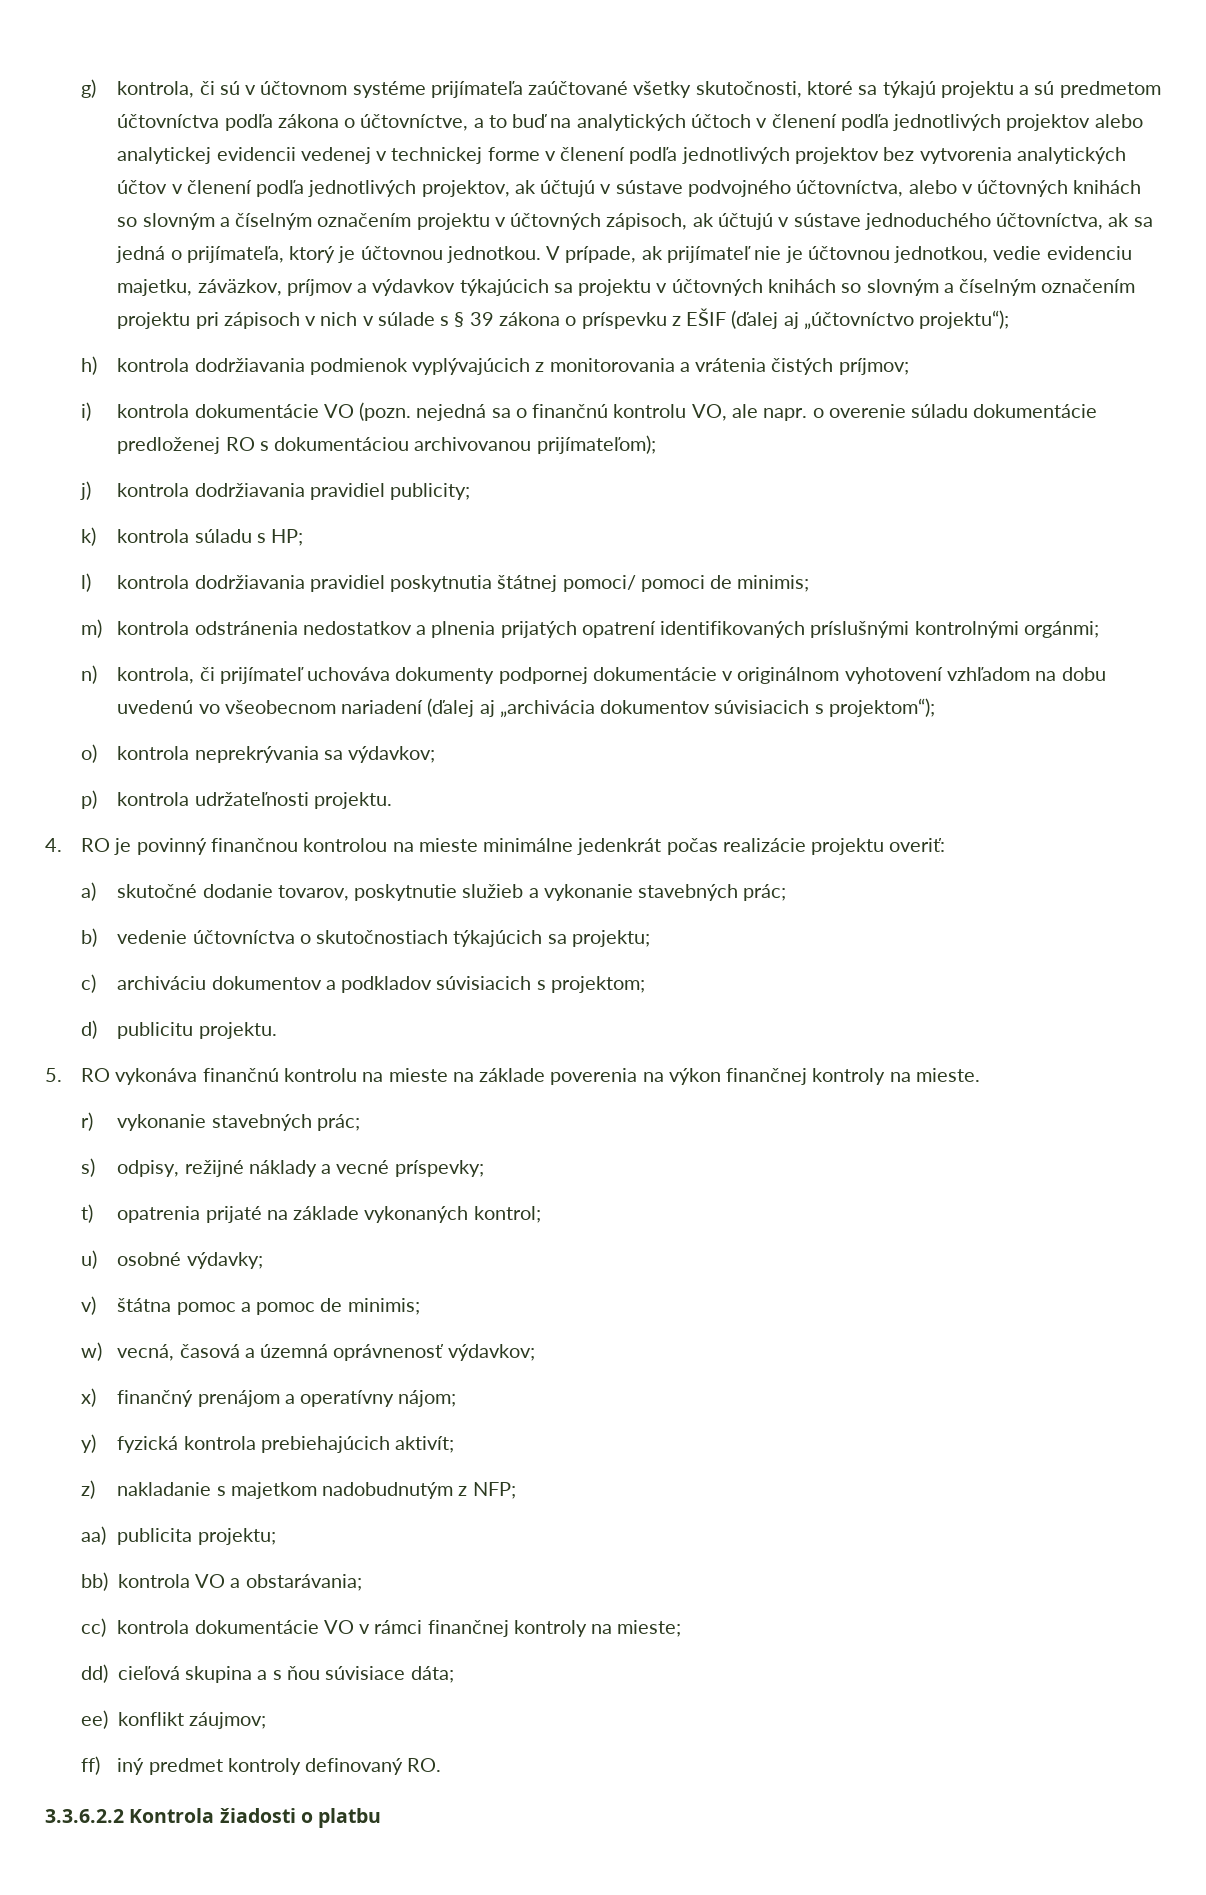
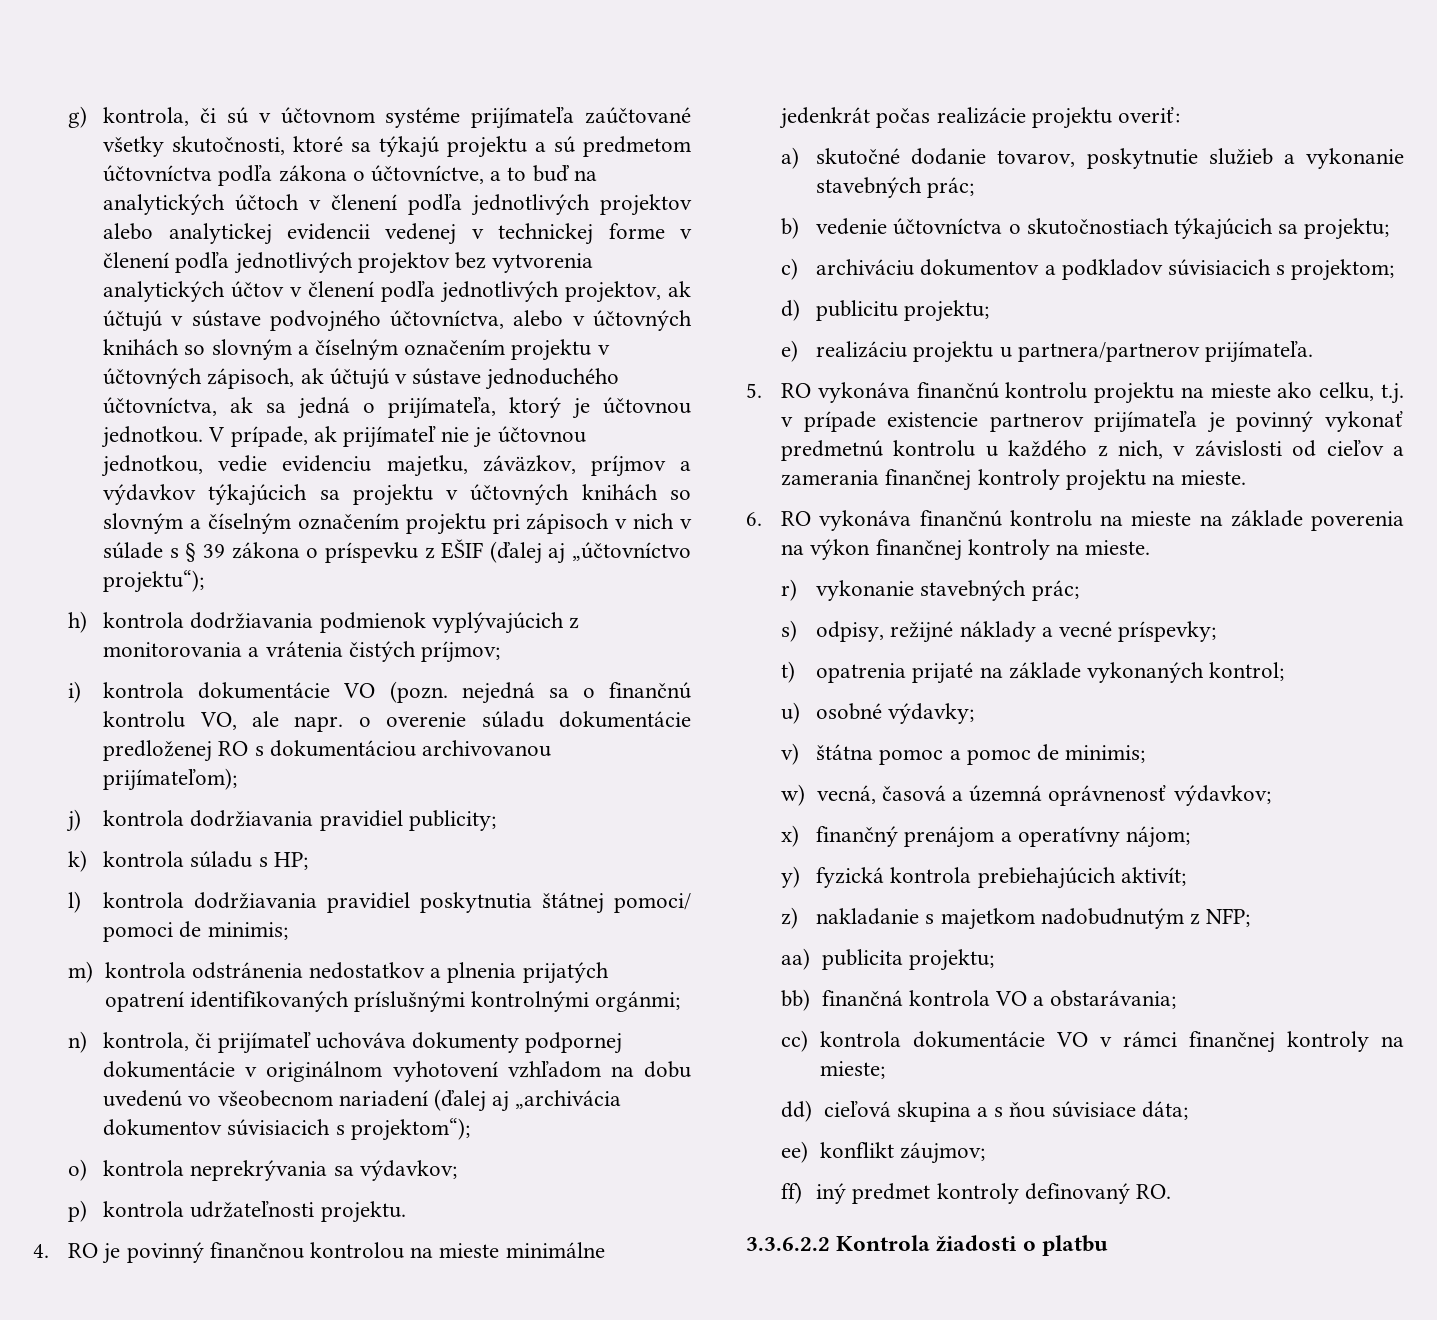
- d) publicitu projektu.
- 5. RO vykonáva finančnú kontrolu na mieste na základe poverenia na výkon finančnej kontroly na mieste.
+ d) publicitu projektu;
+ e) realizáciu projektu u partnera/partnerov prijímateľa.
+ 5. RO vykonáva finančnú kontrolu projektu na mieste ako celku, t.j. v prípade existencie partnerov prijímateľa je povinný vykonať predmetnú kontrolu u každého z nich, v závislosti od cieľov a zamerania finančnej kontroly projektu na mieste.
+ 6. RO vykonáva finančnú kontrolu na mieste na základe poverenia na výkon finančnej kontroly na mieste.
- bb) kontrola VO a obstarávania;
+ bb) finančná kontrola VO a obstarávania;

